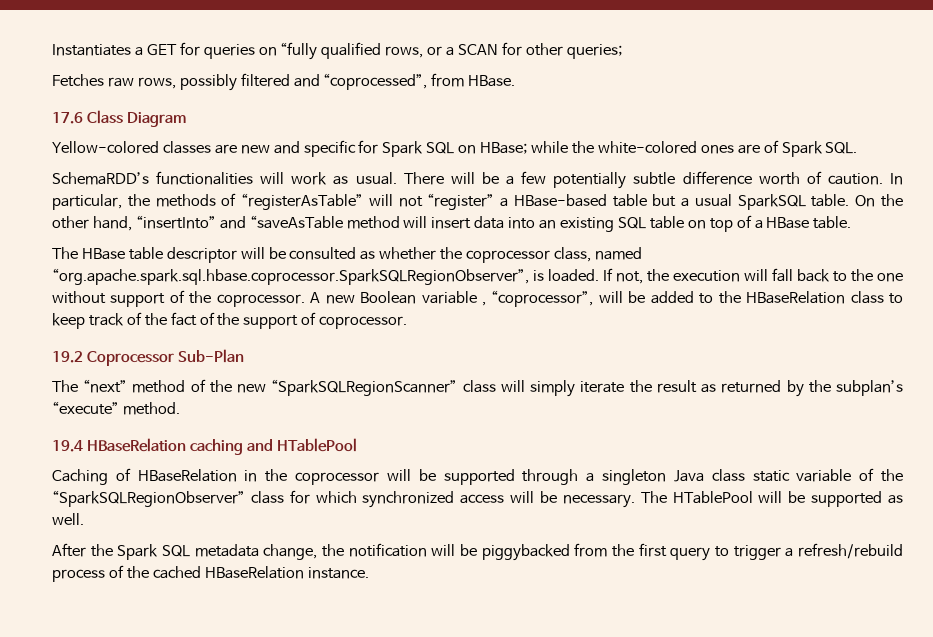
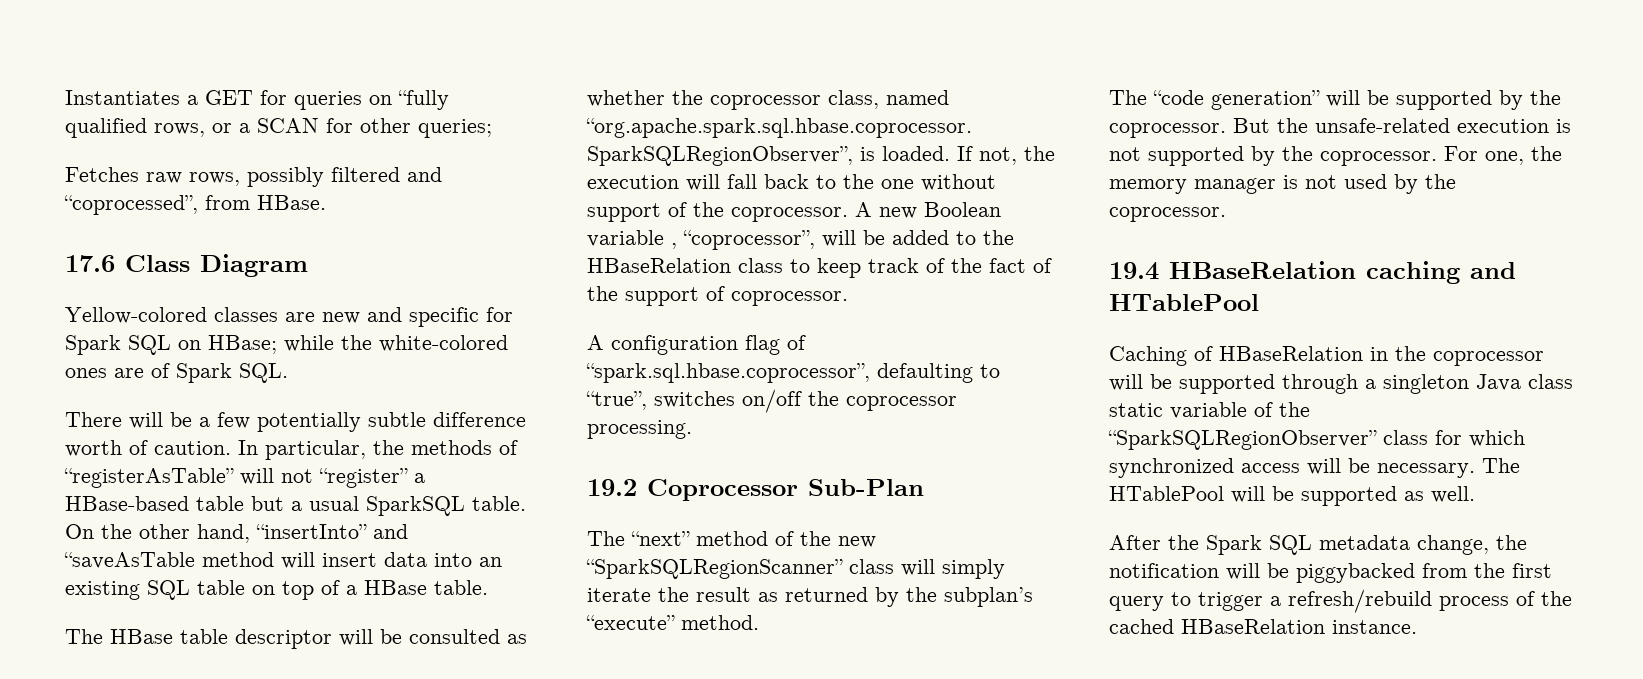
- SchemaRDD’s functionalities will work as usual.
+ A configuration flag of “spark.sql.hbase.coprocessor”, defaulting to “true”, switches on/off the coprocessor processing.
+ The “code generation” will be supported by the coprocessor. But the unsafe-related execution is not supported by the coprocessor. For one, the memory manager is not used by the coprocessor.

